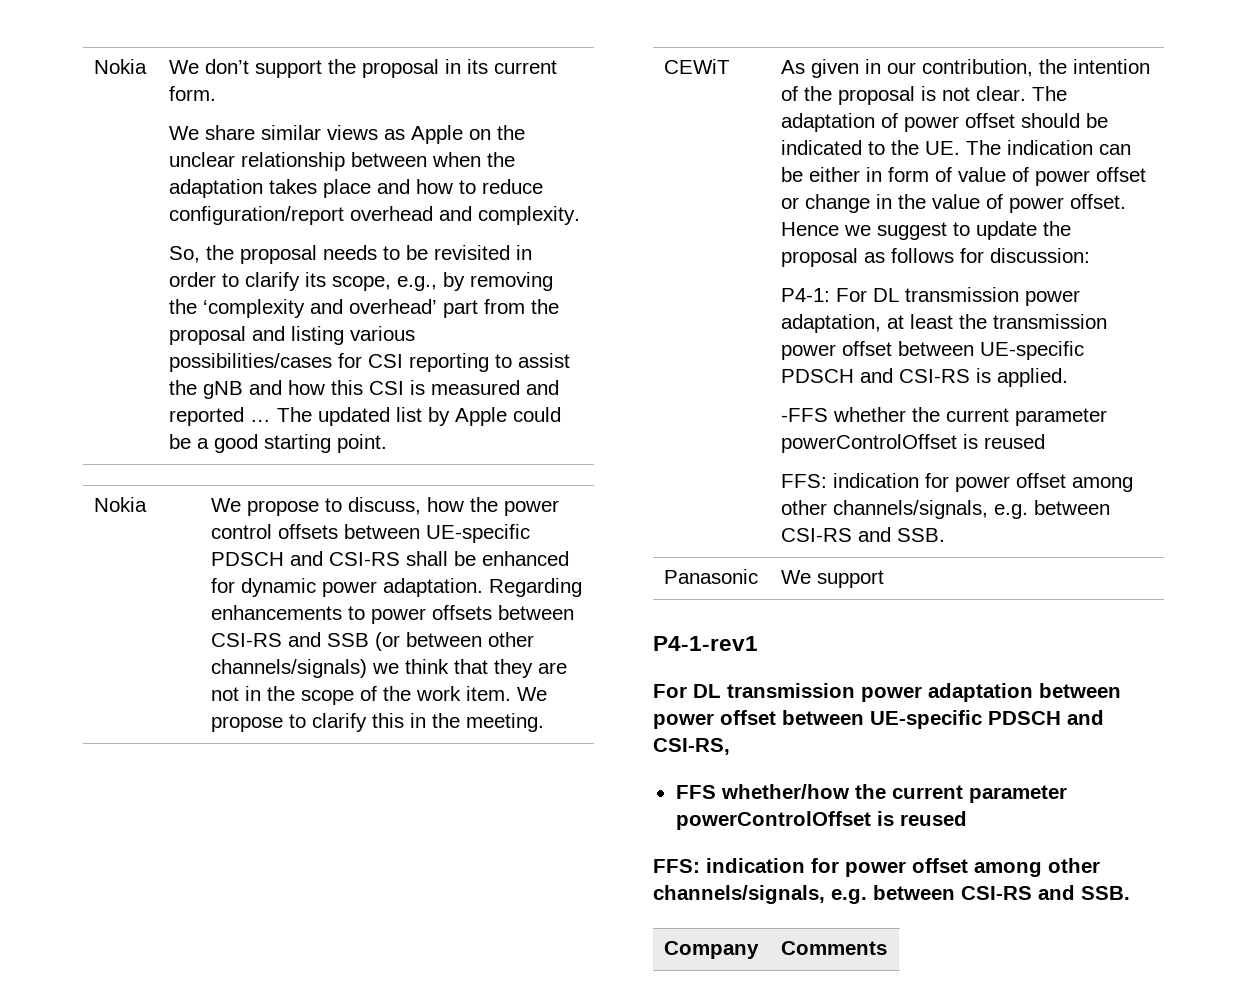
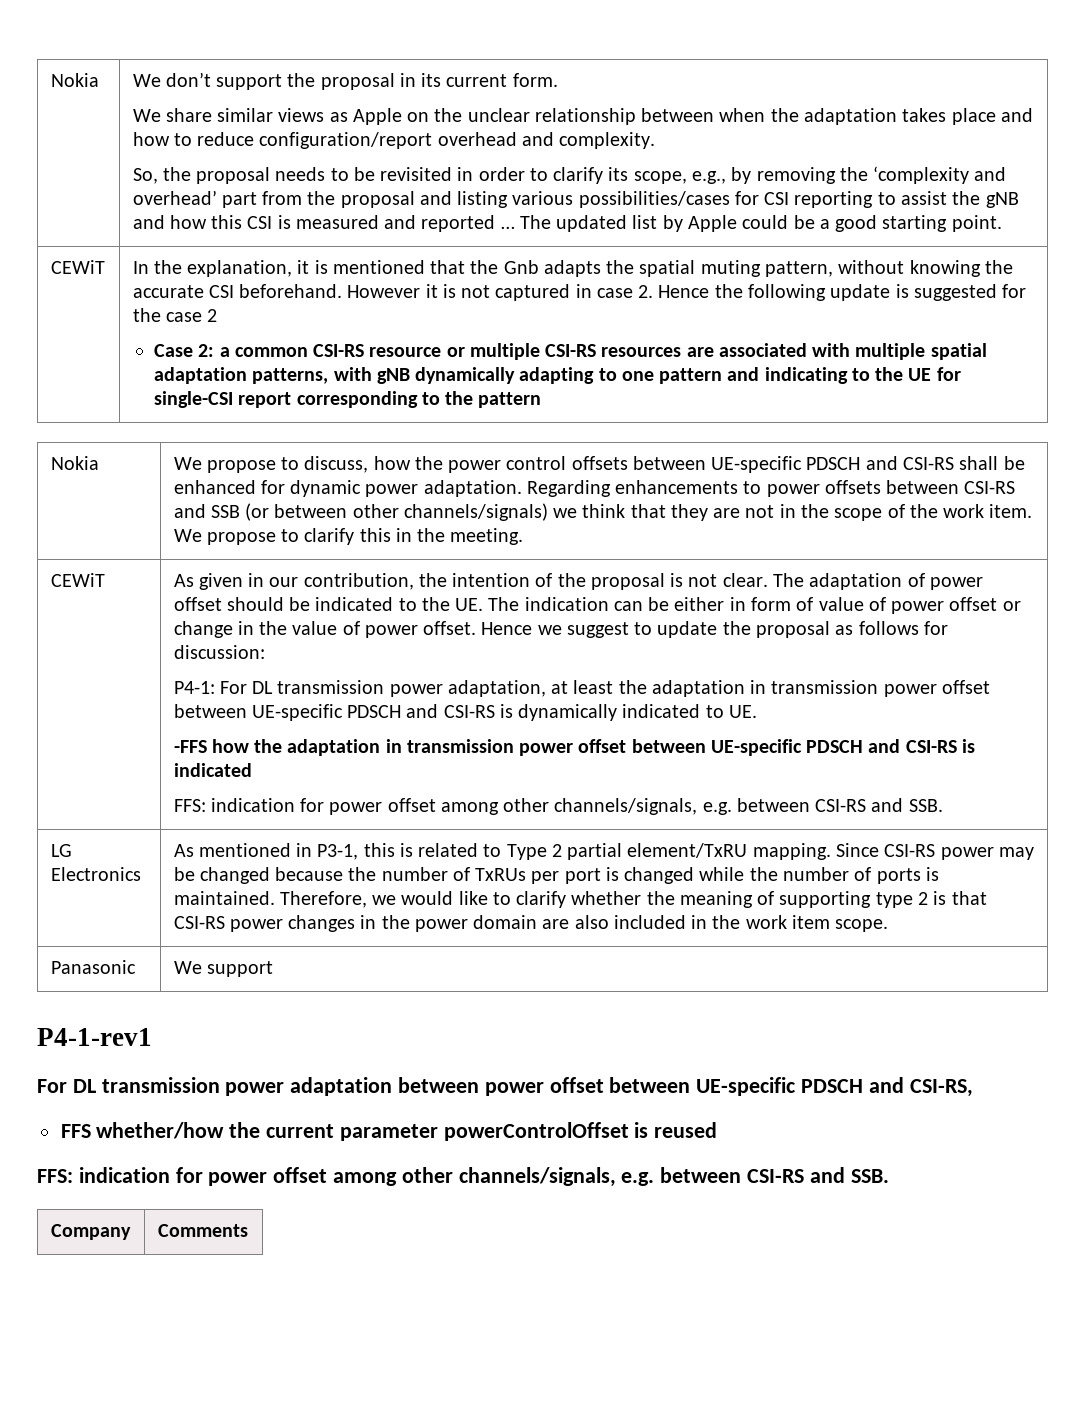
+ CEWiT | In the explanation, it is mentioned that the Gnb adapts the spatial muting pattern, without knowing the accurate CSI beforehand. However it is not captured in case 2. Hence the following update is suggested for the case 2
+ Case 2: a common CSI-RS resource or multiple CSI-RS resources are associated with multiple spatial adaptation patterns, with gNB dynamically adapting to one pattern and indicating to the UE for single-CSI report corresponding to the pattern
- P4-1: For DL transmission power adaptation, at least the transmission power offset between UE-specific PDSCH and CSI-RS is applied.
- -FFS whether the current parameter powerControlOffset is reused
+ P4-1: For DL transmission power adaptation, at least the adaptation in transmission power offset between UE-specific PDSCH and CSI-RS is dynamically indicated to UE.
+ -FFS how the adaptation in transmission power offset between UE-specific PDSCH and CSI-RS is indicated
+ LG Electronics | As mentioned in P3-1, this is related to Type 2 partial element/TxRU mapping. Since CSI-RS power may be changed because the number of TxRUs per port is changed while the number of ports is maintained. Therefore, we would like to clarify whether the meaning of supporting type 2 is that CSI-RS power changes in the power domain are also included in the work item scope.

